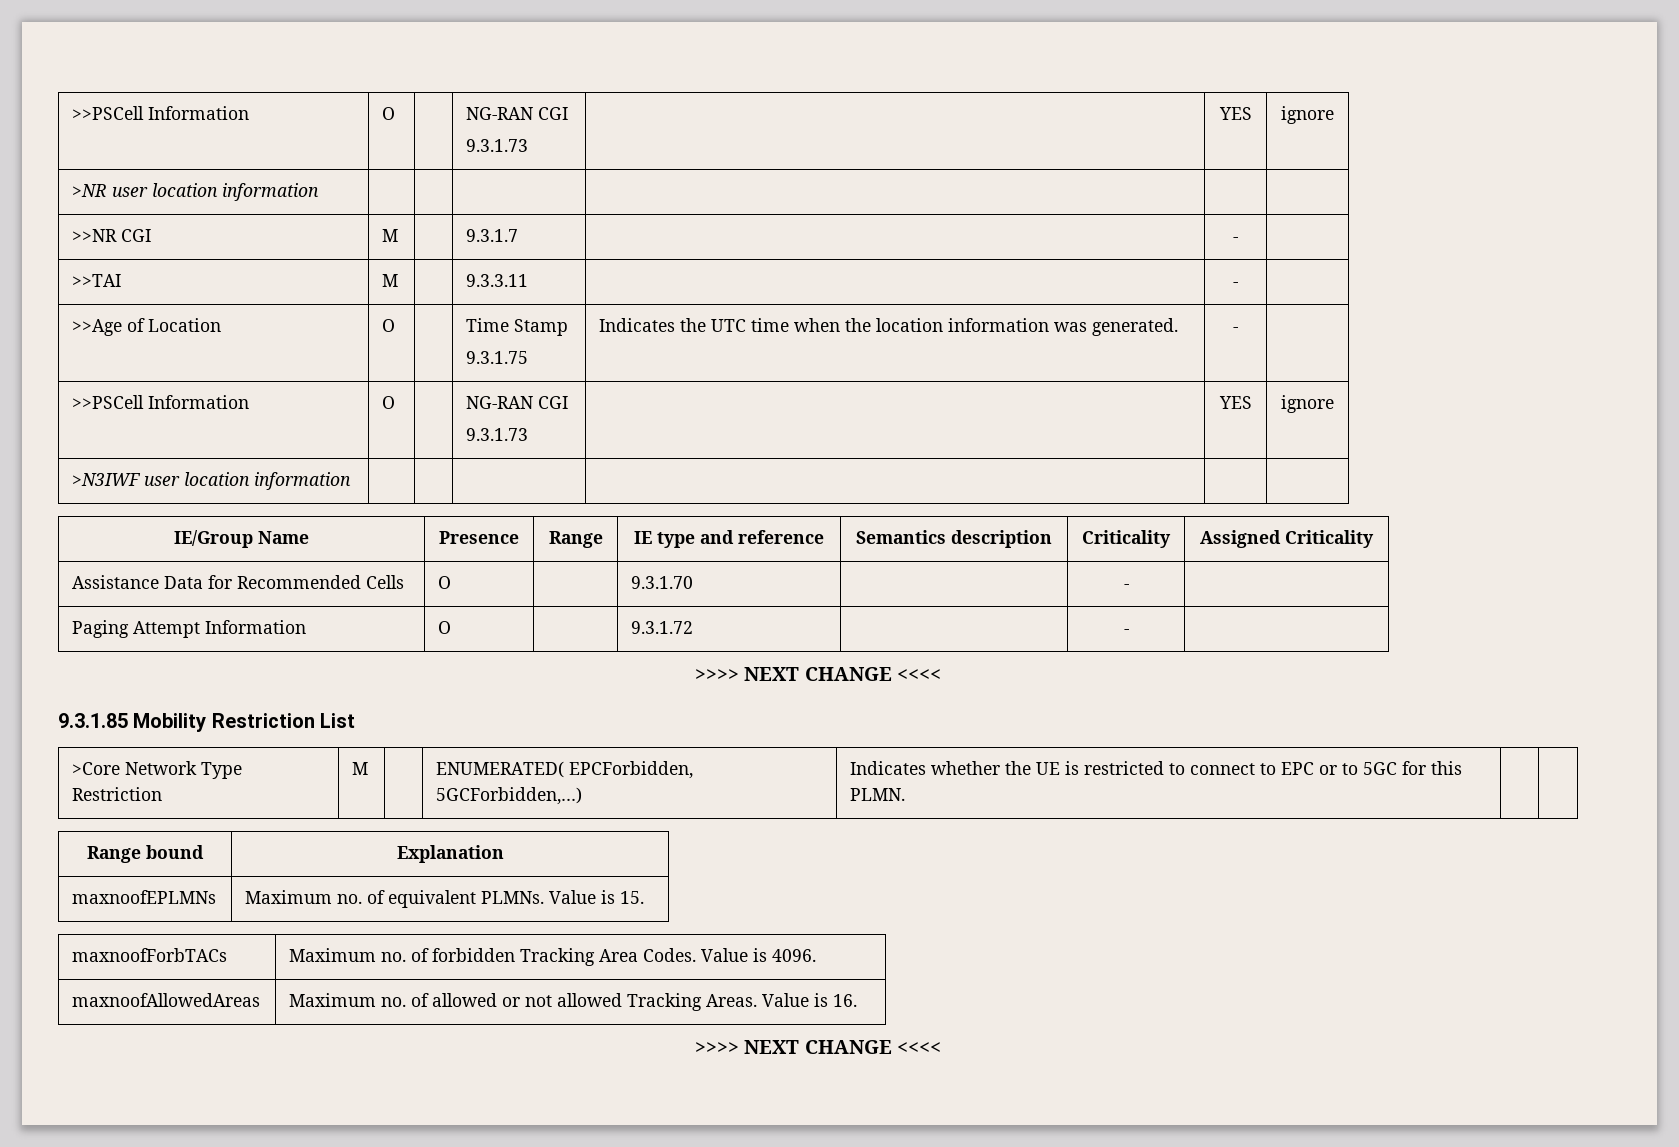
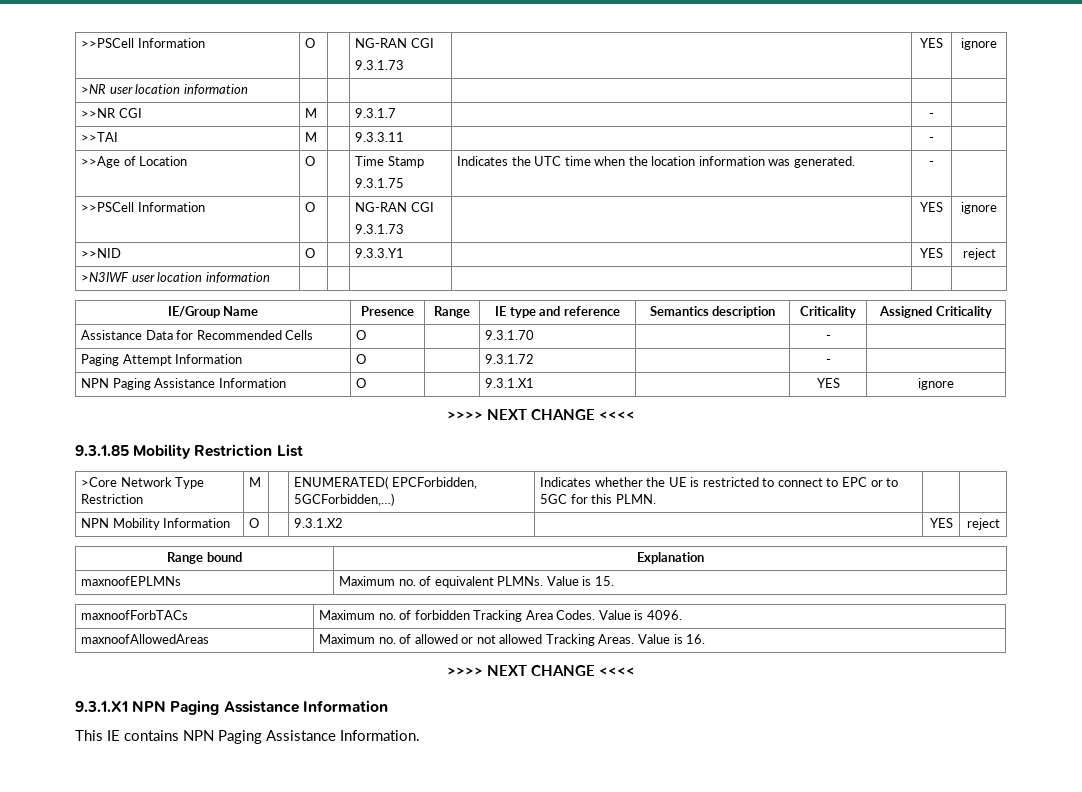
+ >>NID | O | | 9.3.3.Y1 | | YES | reject
+ NPN Paging Assistance Information | O | | 9.3.1.X1 | | YES | ignore
+ NPN Mobility Information | O | | 9.3.1.X2 | | YES | reject
+ 9.3.1.X1 NPN Paging Assistance Information
+ This IE contains NPN Paging Assistance Information.

